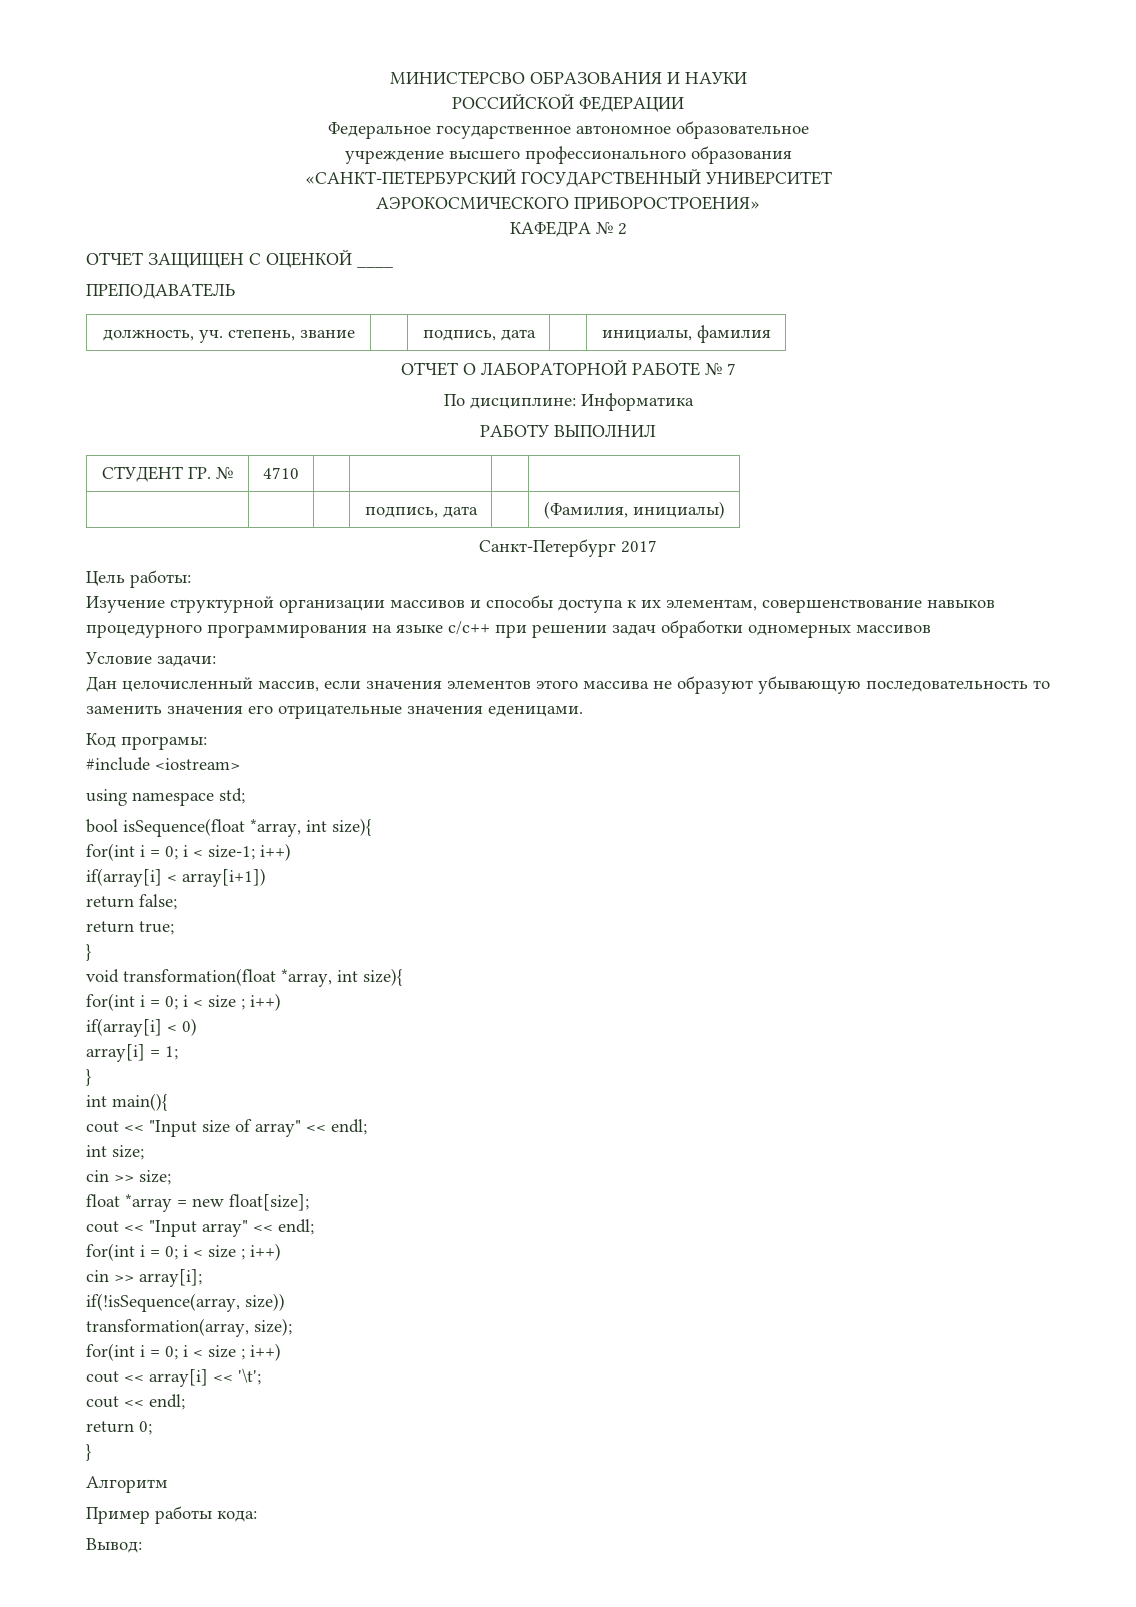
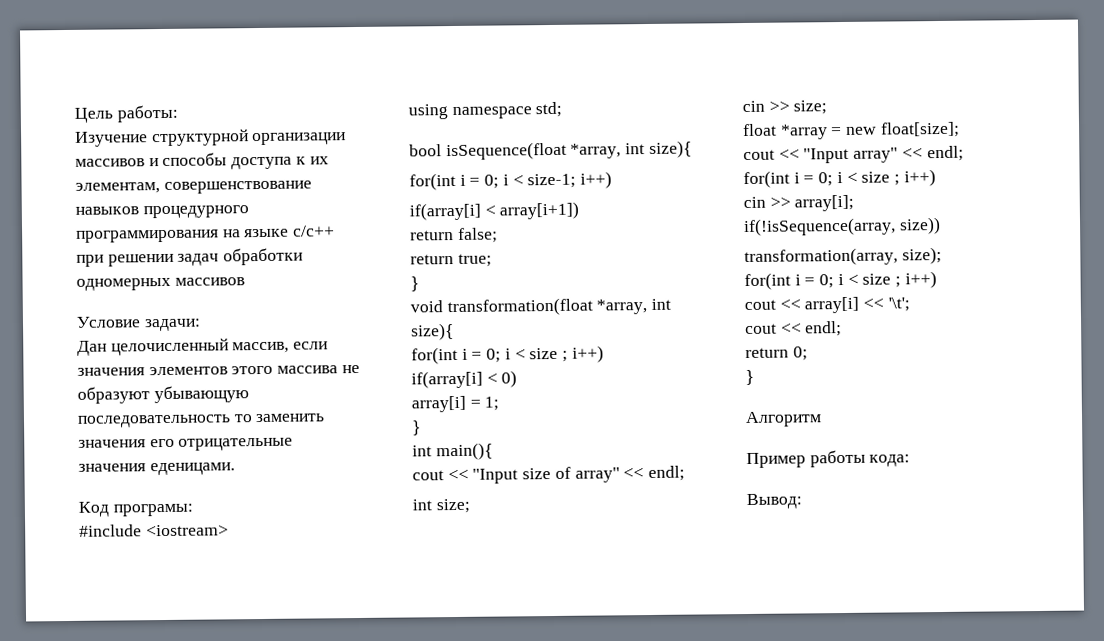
- МИНИСТЕРСВО ОБРАЗОВАНИЯ И НАУКИ
- РОССИЙСКОЙ ФЕДЕРАЦИИ
- Федеральное государственное автономное образовательное
- учреждение высшего профессионального образования
- «САНКТ-ПЕТЕРБУРСКИЙ ГОСУДАРСТВЕННЫЙ УНИВЕРСИТЕТ
- АЭРОКОСМИЧЕСКОГО ПРИБОРОСТРОЕНИЯ»
- КАФЕДРА № 2
- ОТЧЕТ ЗАЩИЩЕН С ОЦЕНКОЙ ____
- ПРЕПОДАВАТЕЛЬ
- должность, уч. степень, звание | | подпись, дата | | инициалы, фамилия
- ОТЧЕТ О ЛАБОРАТОРНОЙ РАБОТЕ № 7
- По дисциплине: Информатика
- РАБОТУ ВЫПОЛНИЛ
- СТУДЕНТ ГР. № | 4710 | | | |
- | | | подпись, дата | | (Фамилия, инициалы)
- Санкт-Петербург 2017

